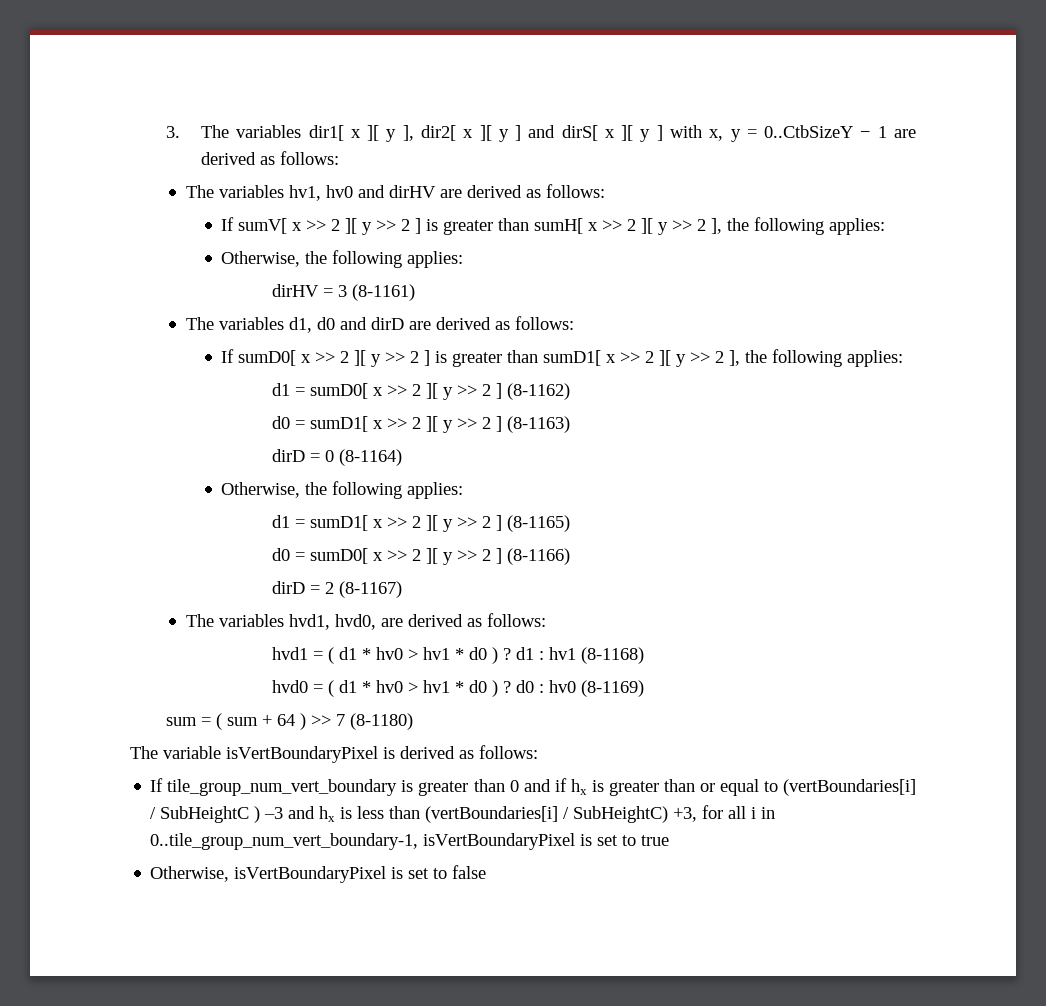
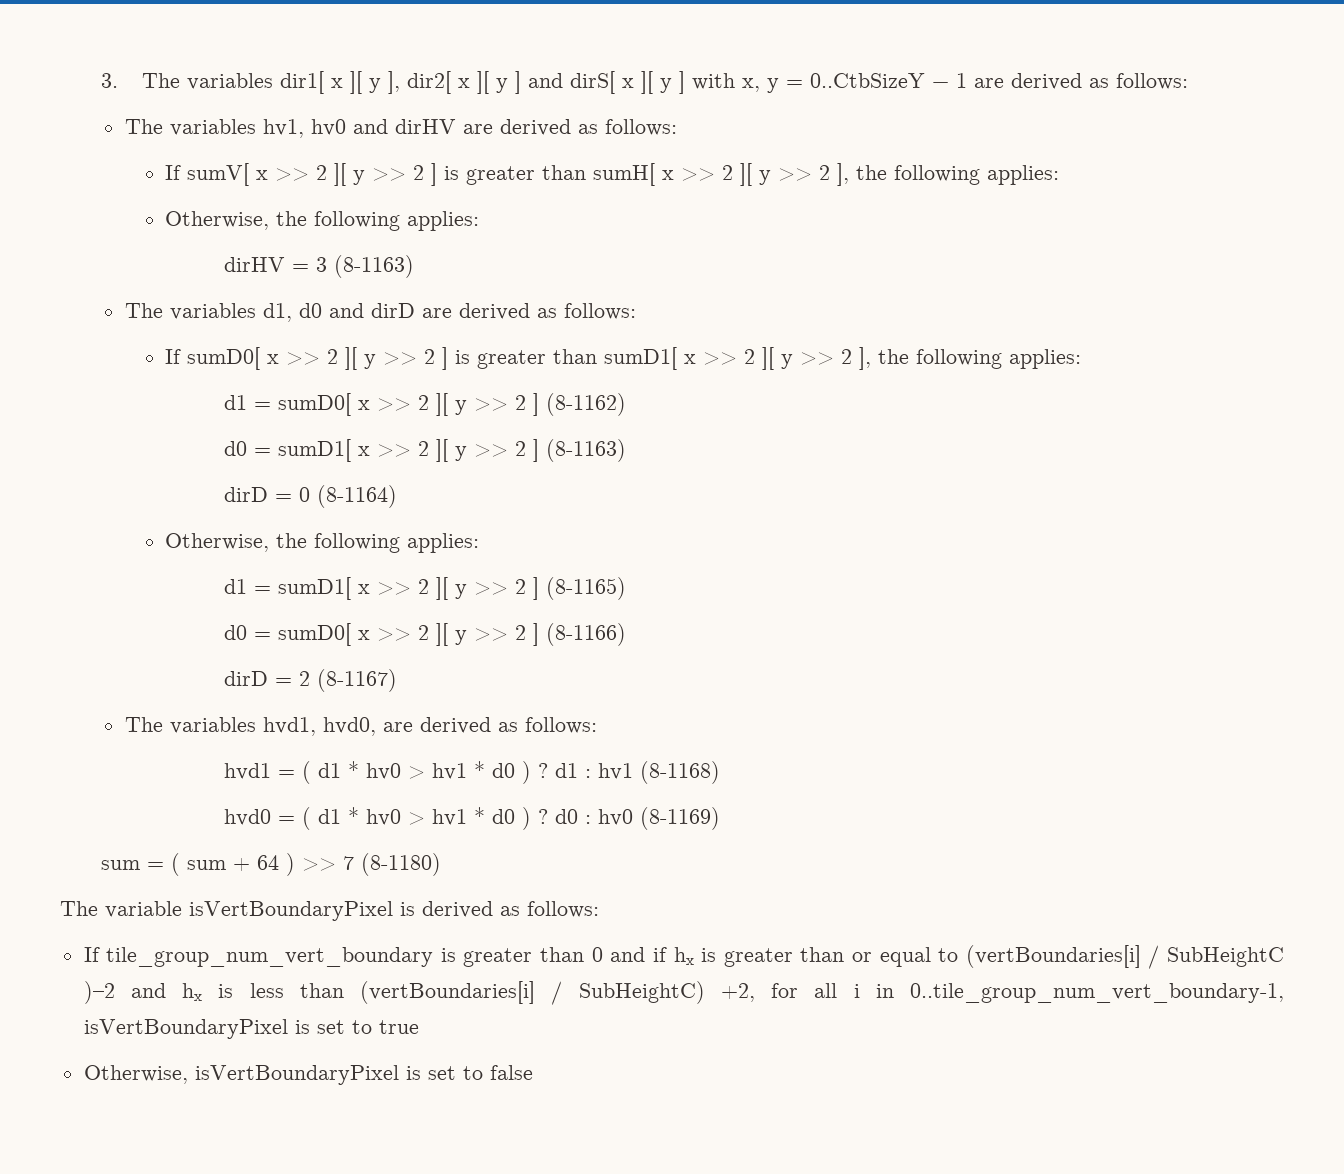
- dirHV = 3 (8-1161)
+ dirHV = 3 (8-1163)
- If tile_group_num_vert_boundary is greater than 0 and if hx is greater than or equal to (vertBoundaries[i] / SubHeightC ) –3 and hx is less than (vertBoundaries[i] / SubHeightC) +3, for all i in 0..tile_group_num_vert_boundary-1, isVertBoundaryPixel is set to true
+ If tile_group_num_vert_boundary is greater than 0 and if hx is greater than or equal to (vertBoundaries[i] / SubHeightC )–2 and hx is less than (vertBoundaries[i] / SubHeightC) +2, for all i in 0..tile_group_num_vert_boundary-1, isVertBoundaryPixel is set to true

